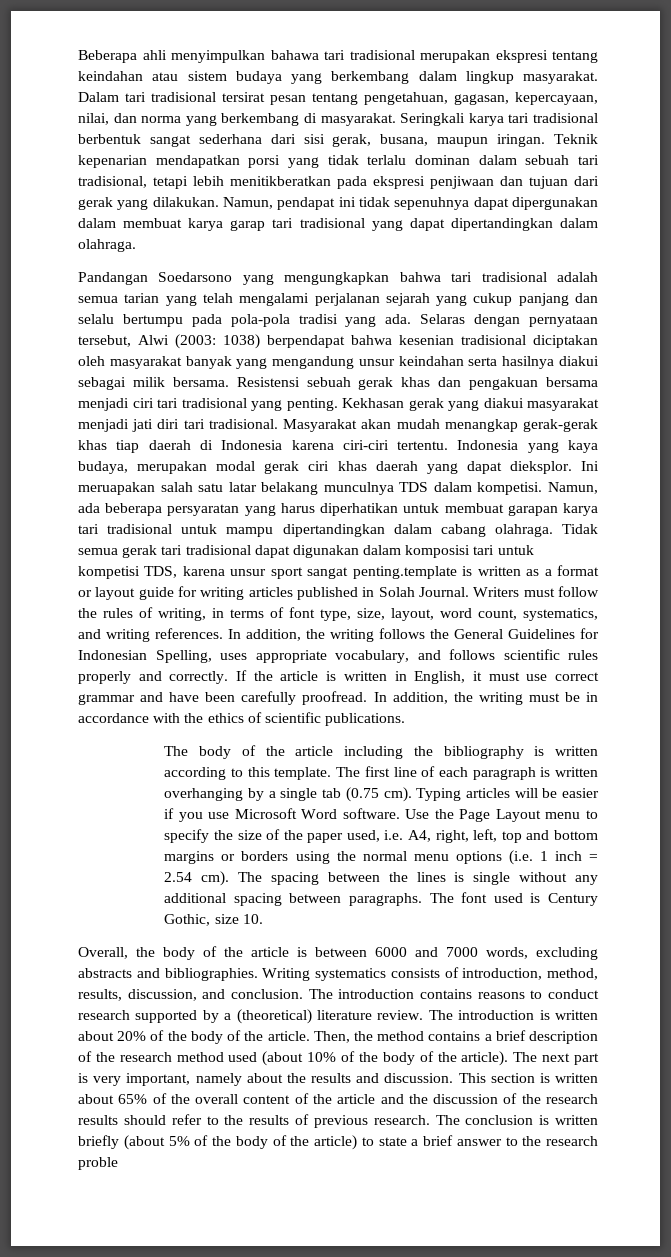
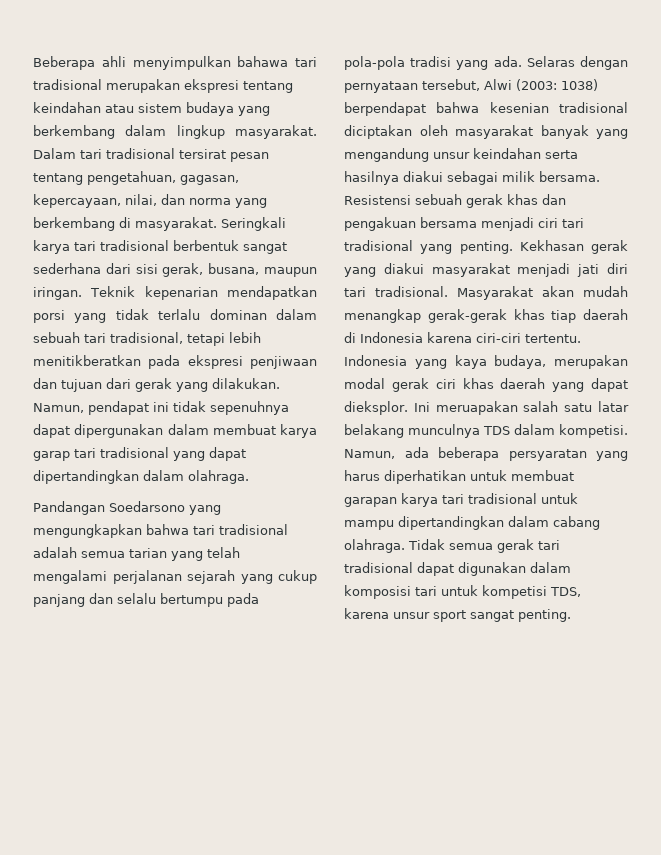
- Tidak semua gerak tari tradisional dapat digunakan dalam komposisi tari untuk kompetisi TDS, karena unsur sport sangat penting.template is written as a format or layout guide for writing articles published in Solah Journal. Writers must follow the rules of writing, in terms of font type, size, layout, word count, systematics, and writing references. In addition, the writing follows the General Guidelines for Indonesian Spelling, uses appropriate vocabulary, and follows scientific rules properly and correctly. If the article is written in English, it must use correct grammar and have been carefully proofread. In addition, the writing must be in accordance with the ethics of scientific publications.
- The body of the article including the bibliography is written according to this template. The first line of each paragraph is written overhanging by a single tab (0.75 cm). Typing articles will be easier if you use Microsoft Word software. Use the Page Layout menu to specify the size of the paper used, i.e. A4, right, left, top and bottom margins or borders using the normal menu options (i.e. 1 inch = 2.54 cm). The spacing between the lines is single without any additional spacing between paragraphs. The font used is Century Gothic, size 10.
- Overall, the body of the article is between 6000 and 7000 words, excluding abstracts and bibliographies. Writing systematics consists of introduction, method, results, discussion, and conclusion. The introduction contains reasons to conduct research supported by a (theoretical) literature review. The introduction is written about 20% of the body of the article. Then, the method contains a brief description of the research method used (about 10% of the body of the article). The next part is very important, namely about the results and discussion. This section is written about 65% of the overall content of the article and the discussion of the research results should refer to the results of previous research. The conclusion is written briefly (about 5% of the body of the article) to state a brief answer to the research proble
+ Tidak semua gerak tari tradisional dapat digunakan dalam komposisi tari untuk kompetisi TDS, karena unsur sport sangat penting.

